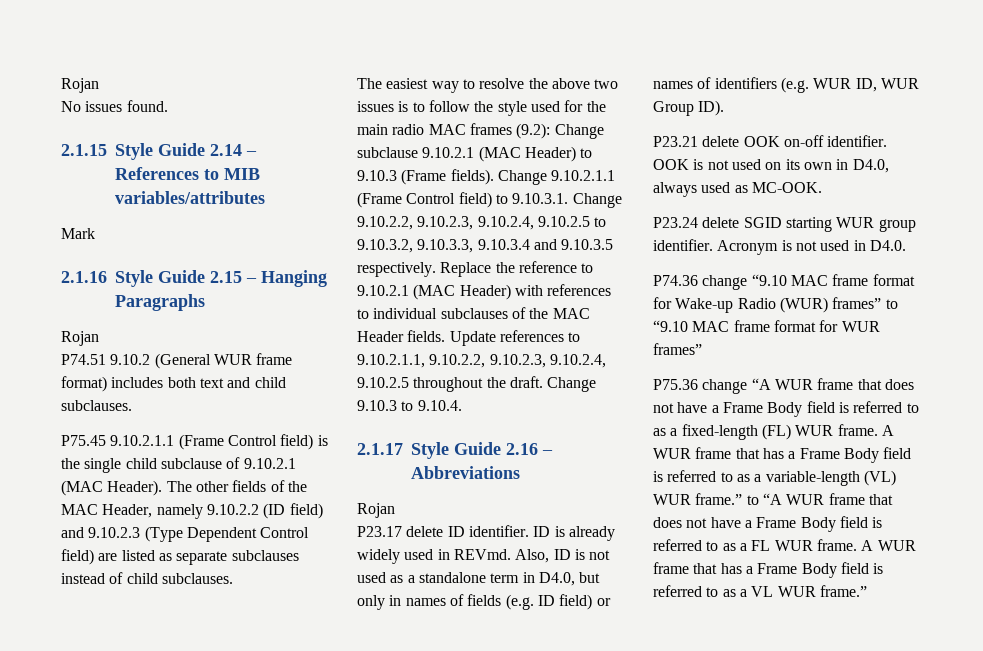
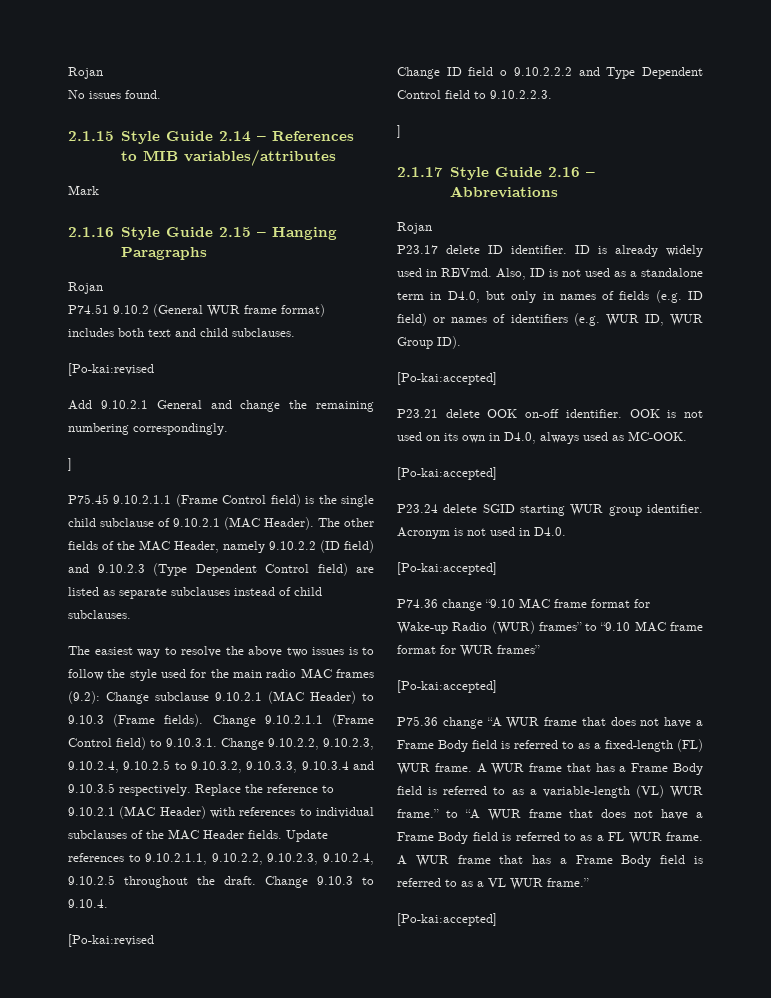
  P74.51 9.10.2 (General WUR frame format) includes both text and child subclauses.
+ [Po-kai:revised
+ Add 9.10.2.1 General and change the remaining numbering correspondingly.
+ ]
  Change 9.10.3 to 9.10.4.
+ [Po-kai:revised
+ Change ID field o 9.10.2.2.2 and Type Dependent Control field to 9.10.2.2.3.
+ ]
  Also, ID is not used as a standalone term in D4.0, but only in names of fields (e.g. ID field) or names of identifiers (e.g. WUR ID, WUR Group ID).
+ [Po-kai:accepted]
  OOK is not used on its own in D4.0, always used as MC-OOK.
+ [Po-kai:accepted]
  Acronym is not used in D4.0.
+ [Po-kai:accepted]
  P74.36 change “9.10 MAC frame format for Wake-up Radio (WUR) frames” to “9.10 MAC frame format for WUR frames”
+ [Po-kai:accepted]
  A WUR frame that has a Frame Body field is referred to as a VL WUR frame.”
+ [Po-kai:accepted]

